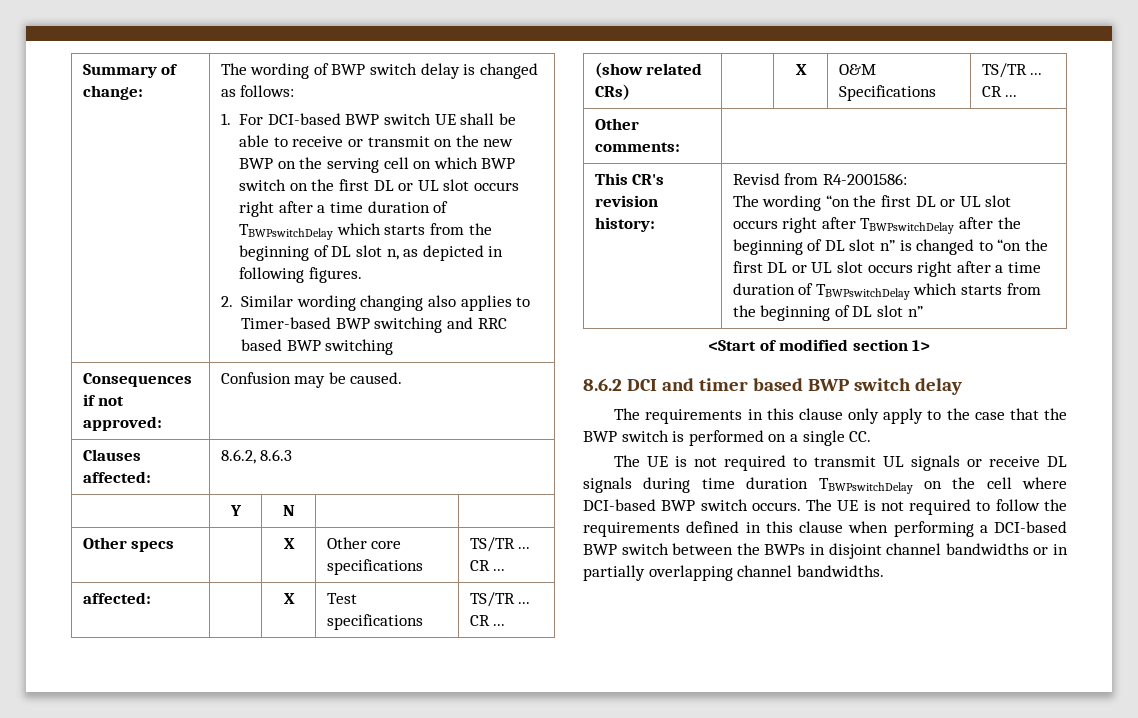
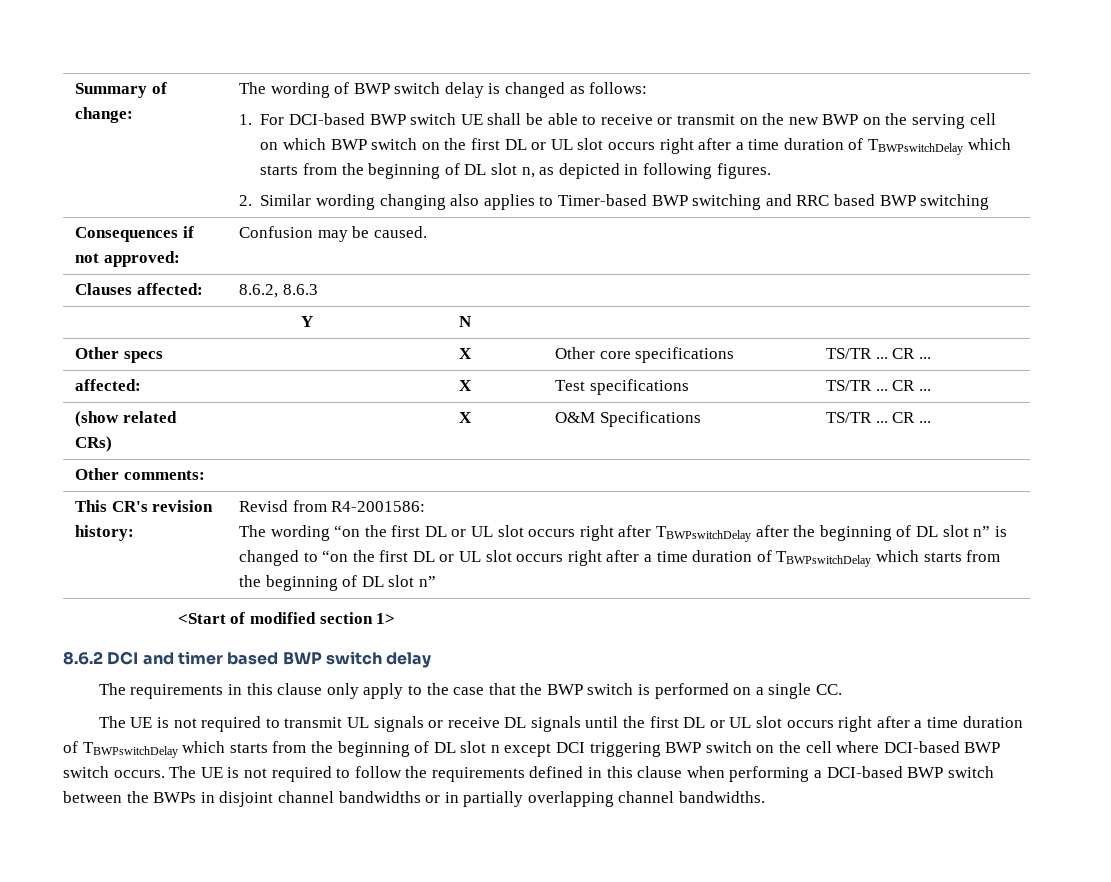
- The UE is not required to transmit UL signals or receive DL signals during time duration TBWPswitchDelay on the cell where DCI-based BWP switch occurs.
+ The UE is not required to transmit UL signals or receive DL signals until the first DL or UL slot occurs right after a time duration of TBWPswitchDelay which starts from the beginning of DL slot n except DCI triggering BWP switch on the cell where DCI-based BWP switch occurs.

